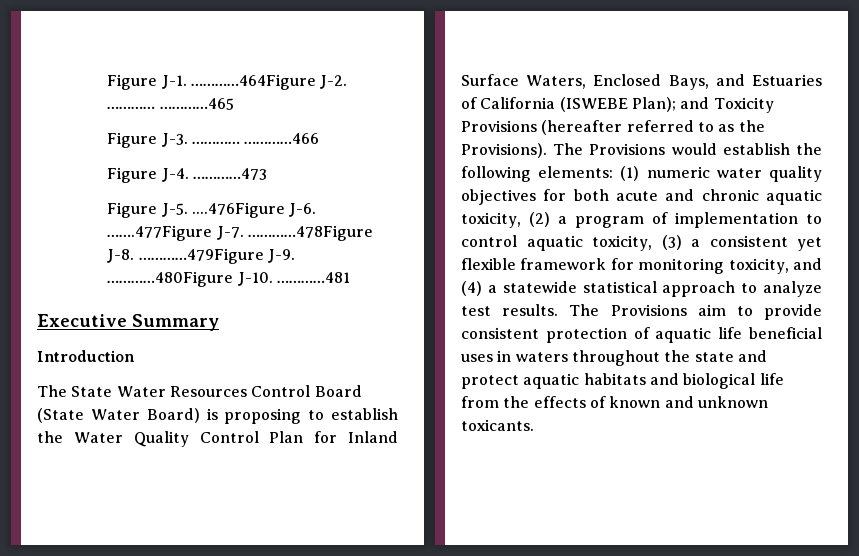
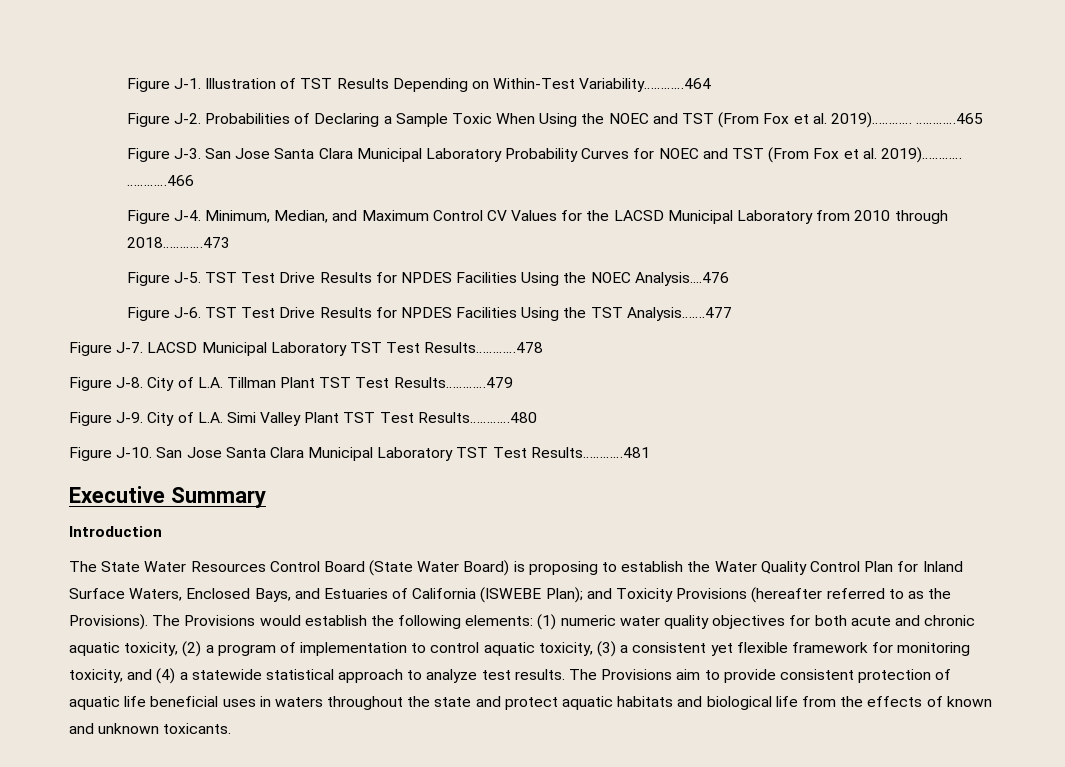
- Figure J-1. …………464Figure J-2. ………… …………465
- Figure J-3. ………… …………466
- Figure J-4. …………473
- Figure J-5. ....476Figure J-6. …….477Figure J-7. …………478Figure J-8. …………479Figure J-9. …………480Figure J-10. …………481
+ Figure J-1. Illustration of TST Results Depending on Within-Test Variability…………464
+ Figure J-2. Probabilities of Declaring a Sample Toxic When Using the NOEC and TST (From Fox et al. 2019)………… …………465
+ Figure J-3. San Jose Santa Clara Municipal Laboratory Probability Curves for NOEC and TST (From Fox et al. 2019)………… …………466
+ Figure J-4. Minimum, Median, and Maximum Control CV Values for the LACSD Municipal Laboratory from 2010 through 2018…………473
+ Figure J-5. TST Test Drive Results for NPDES Facilities Using the NOEC Analysis....476
+ Figure J-6. TST Test Drive Results for NPDES Facilities Using the TST Analysis…….477
+ Figure J-7. LACSD Municipal Laboratory TST Test Results…………478
+ Figure J-8. City of L.A. Tillman Plant TST Test Results…………479
+ Figure J-9. City of L.A. Simi Valley Plant TST Test Results…………480
+ Figure J-10. San Jose Santa Clara Municipal Laboratory TST Test Results…………481

